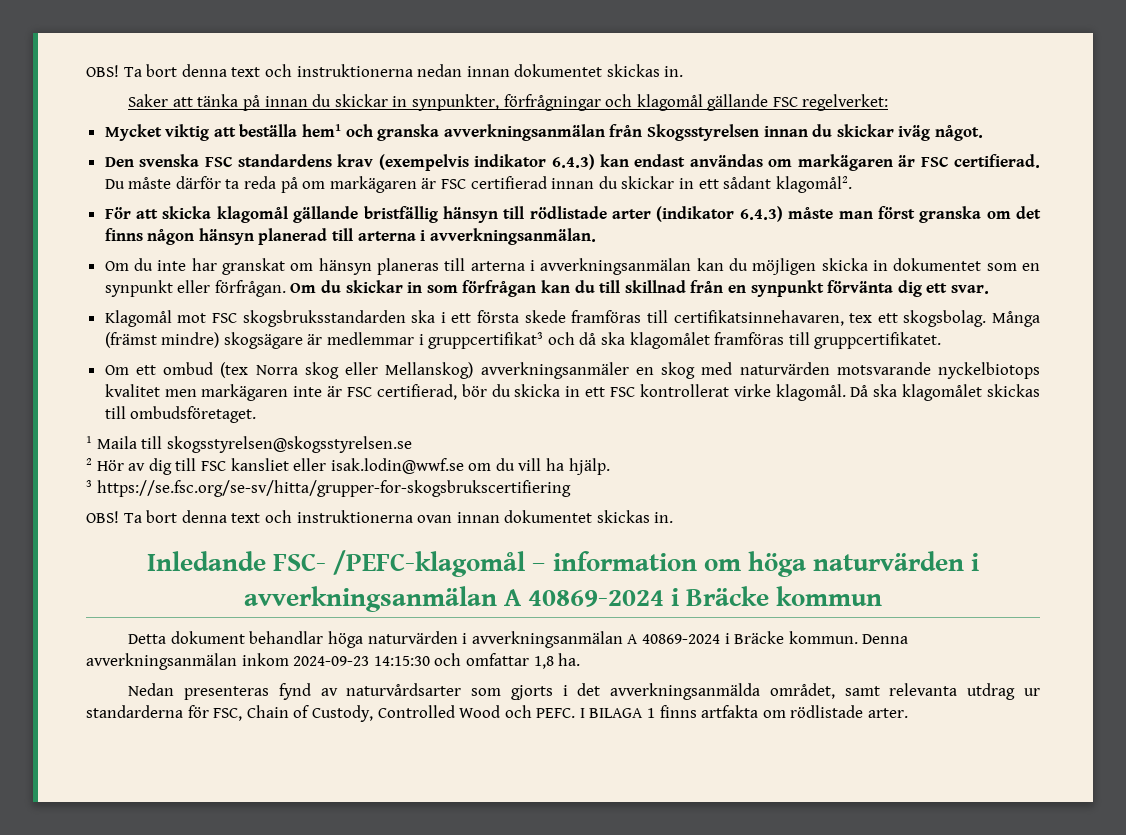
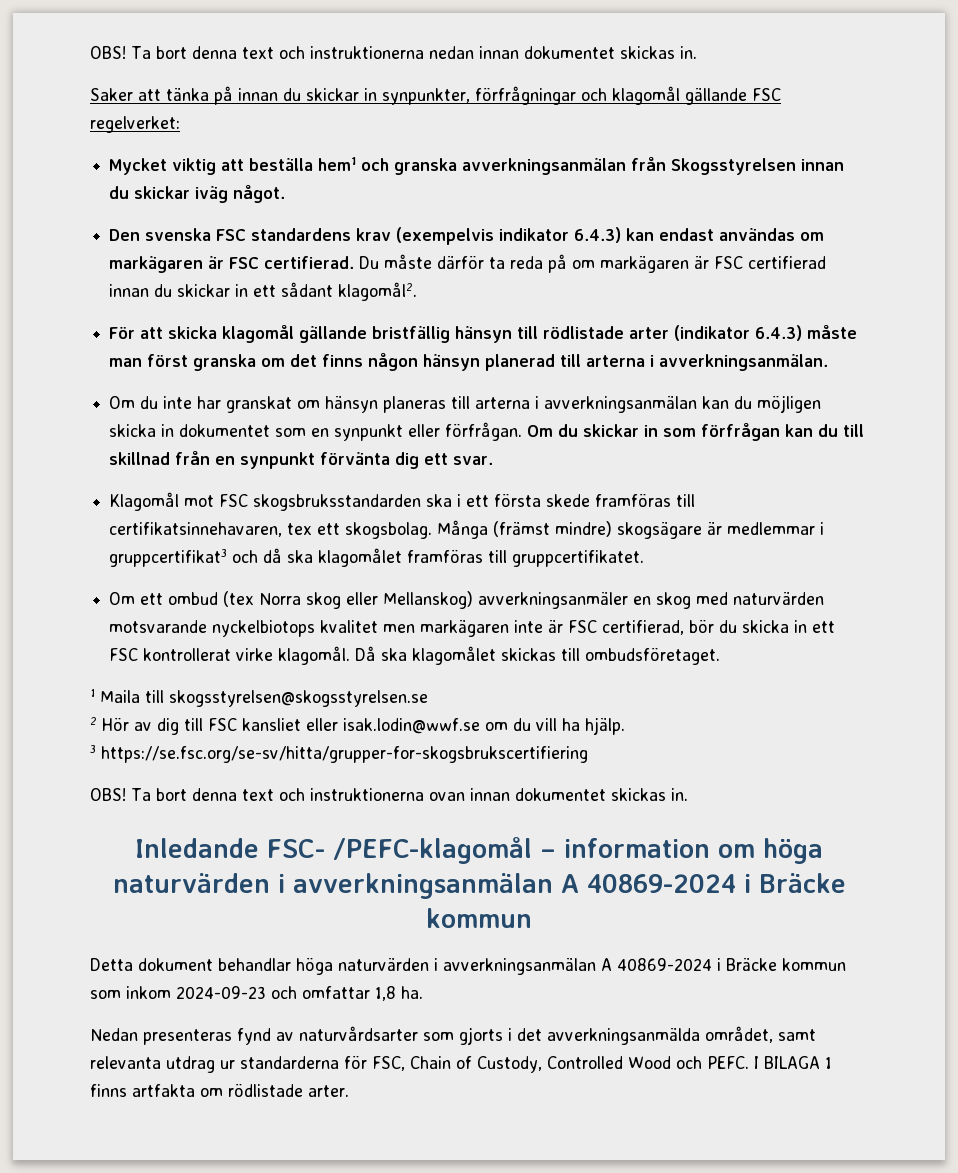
- Detta dokument behandlar höga naturvärden i avverkningsanmälan A 40869-2024 i Bräcke kommun. Denna avverkningsanmälan inkom 2024-09-23 14:15:30 och omfattar 1,8 ha.
+ Detta dokument behandlar höga naturvärden i avverkningsanmälan A 40869-2024 i Bräcke kommun som inkom 2024-09-23 och omfattar 1,8 ha.

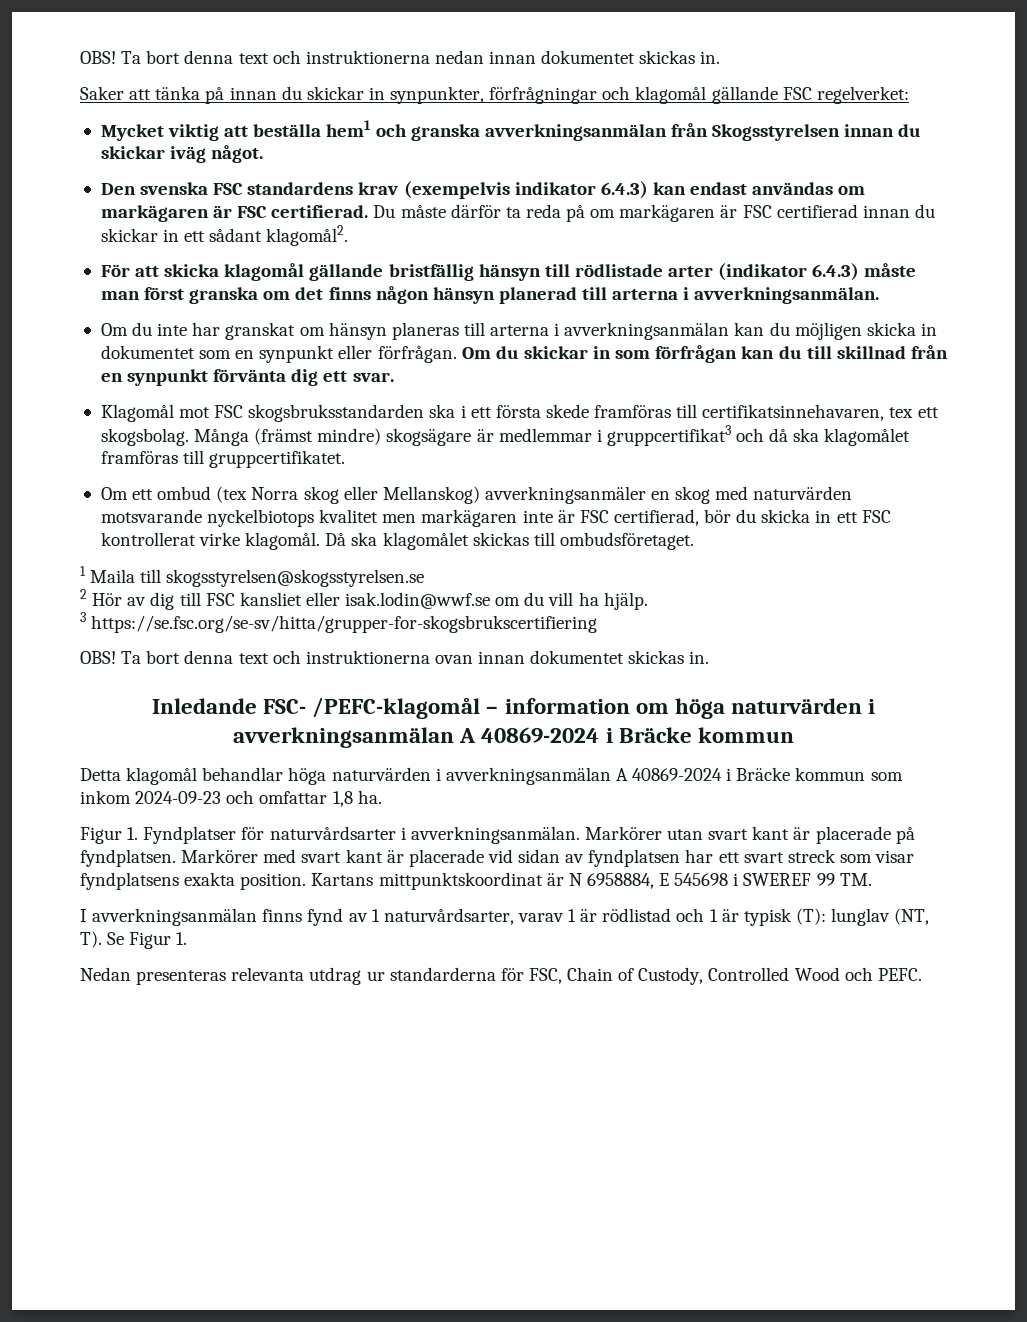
- Detta dokument behandlar höga naturvärden i avverkningsanmälan A 40869-2024 i Bräcke kommun som inkom 2024-09-23 och omfattar 1,8 ha.
+ Detta klagomål behandlar höga naturvärden i avverkningsanmälan A 40869-2024 i Bräcke kommun som inkom 2024-09-23 och omfattar 1,8 ha.
- Nedan presenteras fynd av naturvårdsarter som gjorts i det avverkningsanmälda området, samt relevanta utdrag ur standarderna för FSC, Chain of Custody, Controlled Wood och PEFC. I BILAGA 1 finns artfakta om rödlistade arter.
+ Figur 1. Fyndplatser för naturvårdsarter i avverkningsanmälan. Markörer utan svart kant är placerade på fyndplatsen. Markörer med svart kant är placerade vid sidan av fyndplatsen har ett svart streck som visar fyndplatsens exakta position. Kartans mittpunktskoordinat är N 6958884, E 545698 i SWEREF 99 TM.
+ I avverkningsanmälan finns fynd av 1 naturvårdsarter, varav 1 är rödlistad och 1 är typisk (T): lunglav (NT, T). Se Figur 1.
+ Nedan presenteras relevanta utdrag ur standarderna för FSC, Chain of Custody, Controlled Wood och PEFC.

